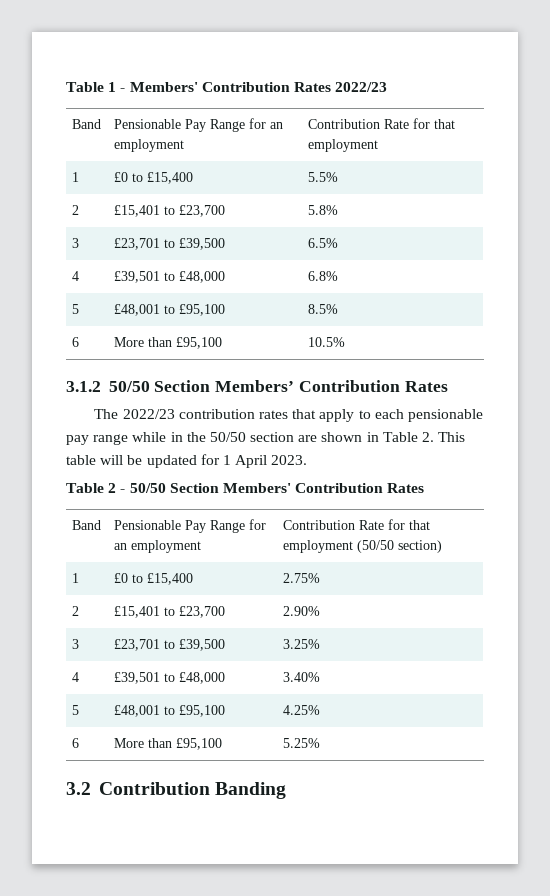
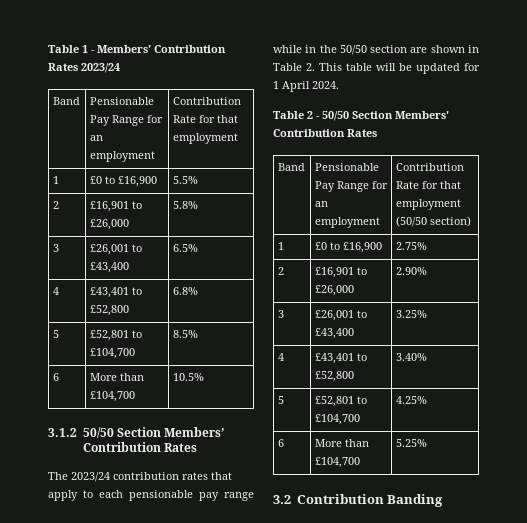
- Table 1 - Members' Contribution Rates 2022/23
+ Table 1 - Members' Contribution Rates 2023/24
- 1 | £0 to £15,400 | 5.5%
+ 1 | £0 to £16,900 | 5.5%
- 2 | £15,401 to £23,700 | 5.8%
+ 2 | £16,901 to £26,000 | 5.8%
- 3 | £23,701 to £39,500 | 6.5%
+ 3 | £26,001 to £43,400 | 6.5%
- 4 | £39,501 to £48,000 | 6.8%
+ 4 | £43,401 to £52,800 | 6.8%
- 5 | £48,001 to £95,100 | 8.5%
+ 5 | £52,801 to £104,700 | 8.5%
- 6 | More than £95,100 | 10.5%
+ 6 | More than £104,700 | 10.5%
- The 2022/23 contribution rates that apply to each pensionable pay range while in the 50/50 section are shown in Table 2. This table will be updated for 1 April 2023.
+ The 2023/24 contribution rates that apply to each pensionable pay range while in the 50/50 section are shown in Table 2. This table will be updated for 1 April 2024.
- 1 | £0 to £15,400 | 2.75%
+ 1 | £0 to £16,900 | 2.75%
- 2 | £15,401 to £23,700 | 2.90%
+ 2 | £16,901 to £26,000 | 2.90%
- 3 | £23,701 to £39,500 | 3.25%
+ 3 | £26,001 to £43,400 | 3.25%
- 4 | £39,501 to £48,000 | 3.40%
+ 4 | £43,401 to £52,800 | 3.40%
- 5 | £48,001 to £95,100 | 4.25%
+ 5 | £52,801 to £104,700 | 4.25%
- 6 | More than £95,100 | 5.25%
+ 6 | More than £104,700 | 5.25%

